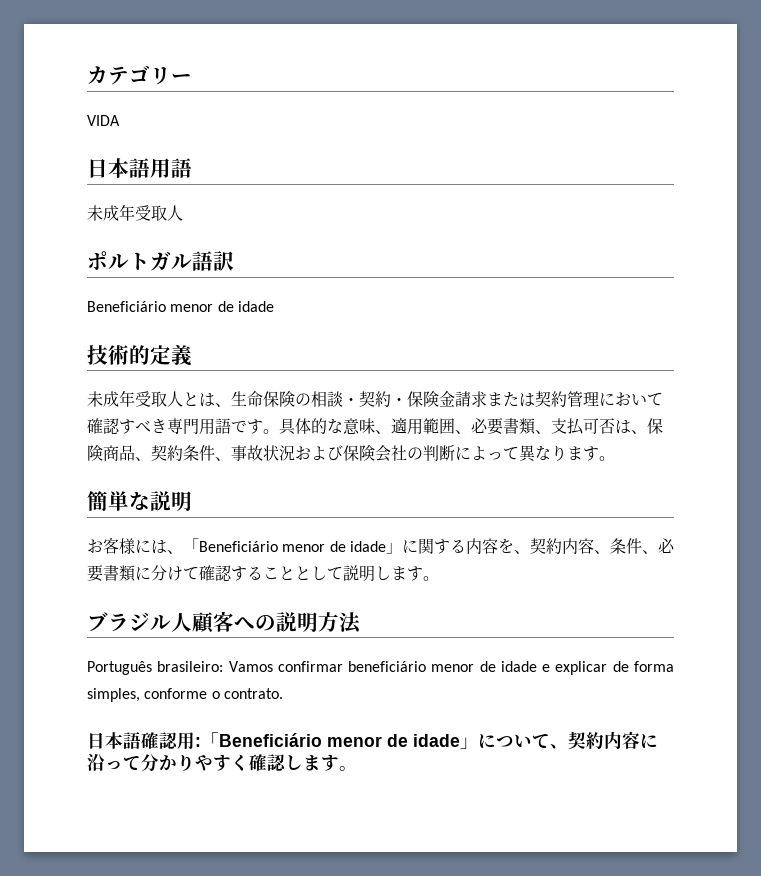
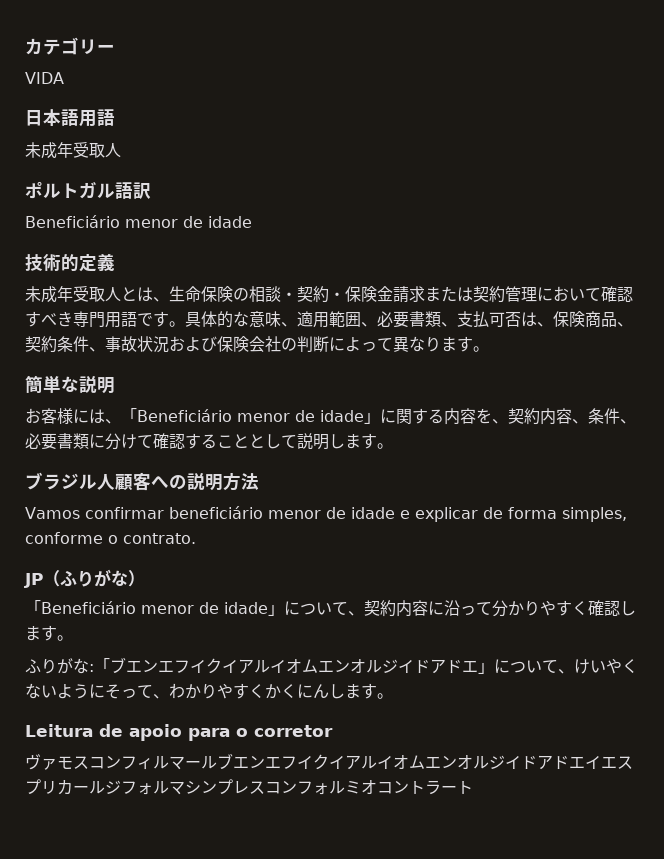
- Português brasileiro: Vamos confirmar beneficiário menor de idade e explicar de forma simples, conforme o contrato.
+ Vamos confirmar beneficiário menor de idade e explicar de forma simples, conforme o contrato.
- 日本語確認用:「Beneficiário menor de idade」について、契約内容に沿って分かりやすく確認します。
+ JP（ふりがな）
+ 「Beneficiário menor de idade」について、契約内容に沿って分かりやすく確認します。
+ ふりがな:「ブエンエフイクイアルイオムエンオルジイドアドエ」について、けいやくないようにそって、わかりやすくかくにんします。
+ Leitura de apoio para o corretor
+ ヴァモスコンフィルマールブエンエフイクイアルイオムエンオルジイドアドエイエスプリカールジフォルマシンプレスコンフォルミオコントラート

